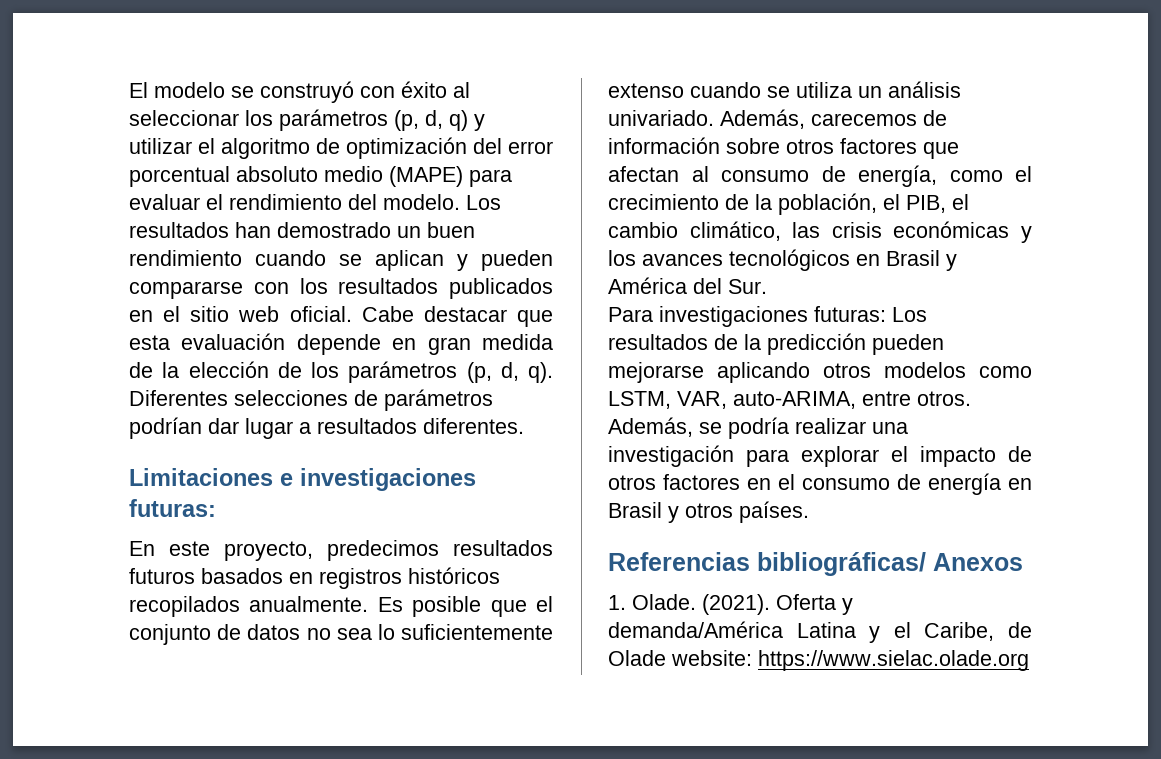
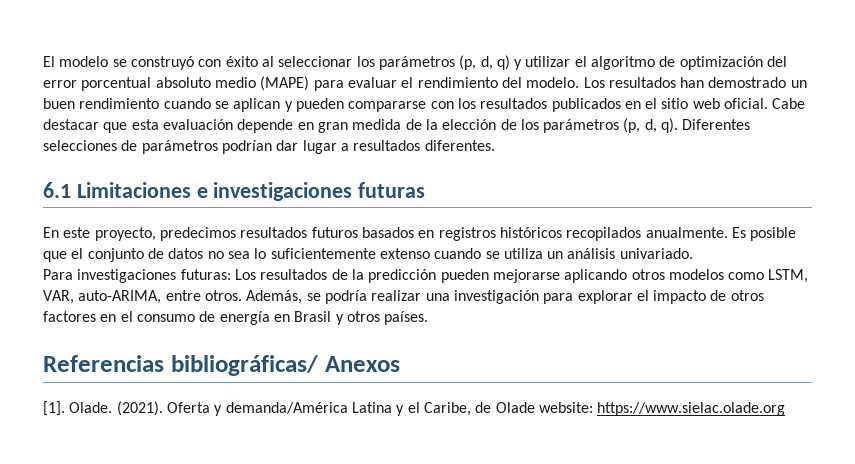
- Limitaciones e investigaciones futuras:
+ 6.1 Limitaciones e investigaciones futuras
- Además, carecemos de información sobre otros factores que afectan al consumo de energía, como el crecimiento de la población, el PIB, el cambio climático, las crisis económicas y los avances tecnológicos en Brasil y América del Sur.
- 1. Olade.
+ [1]. Olade.

